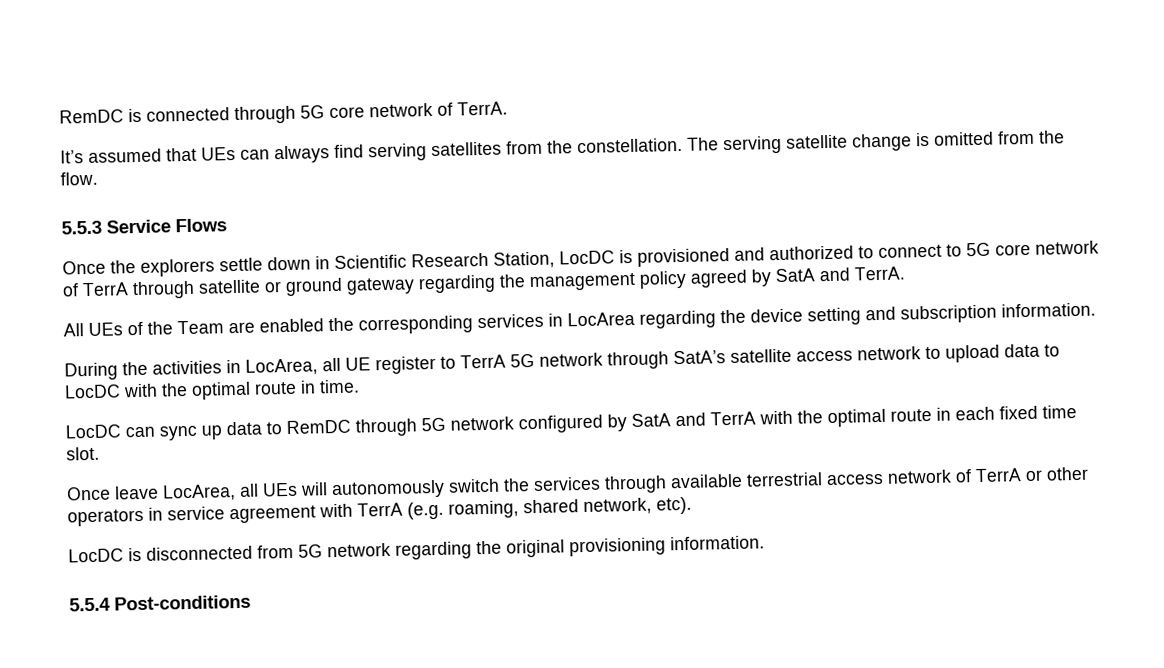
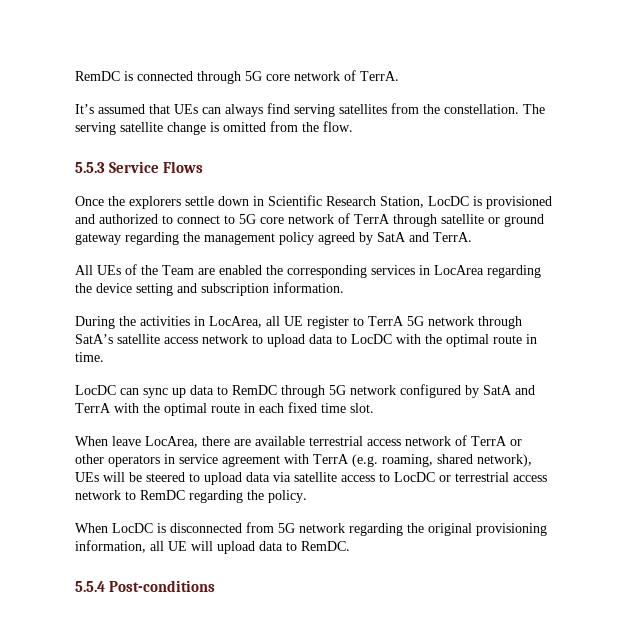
- Once leave LocArea, all UEs will autonomously switch the services through available terrestrial access network of TerrA or other operators in service agreement with TerrA (e.g. roaming, shared network, etc).
- LocDC is disconnected from 5G network regarding the original provisioning information.
+ When leave LocArea, there are available terrestrial access network of TerrA or other operators in service agreement with TerrA (e.g. roaming, shared network), UEs will be steered to upload data via satellite access to LocDC or terrestrial access network to RemDC regarding the policy.
+ When LocDC is disconnected from 5G network regarding the original provisioning information, all UE will upload data to RemDC.

